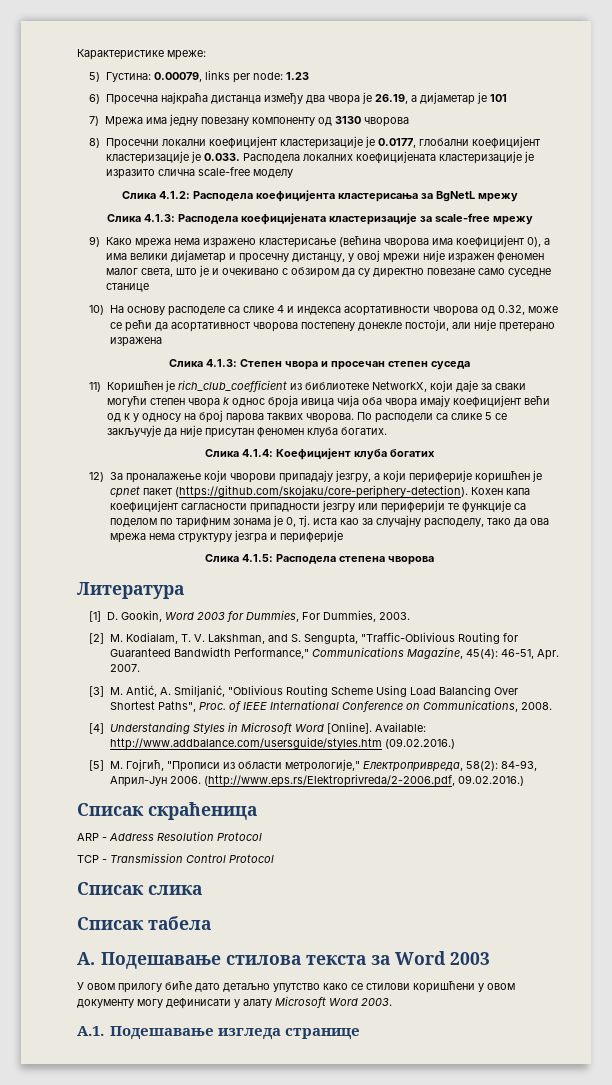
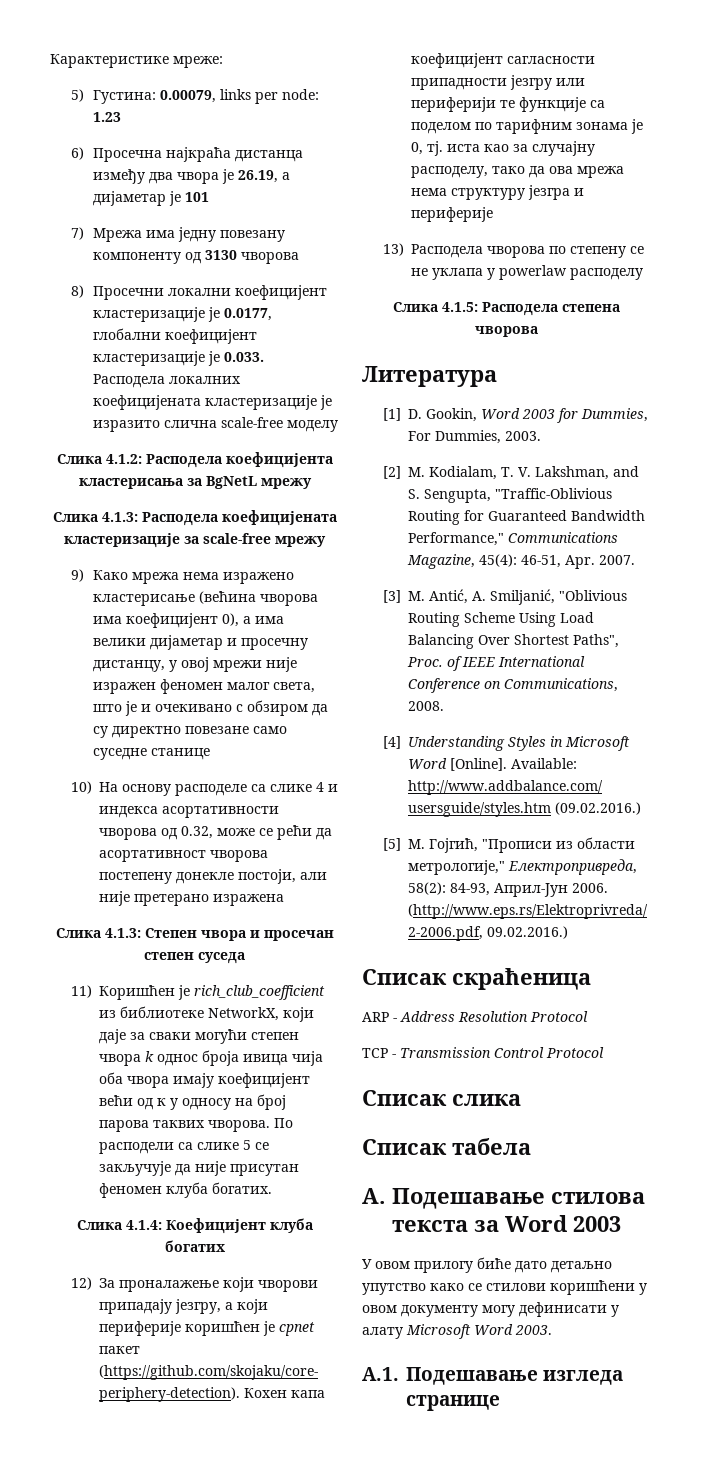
+ 13) Расподела чворова по степену се не уклапа у powerlaw расподелу

